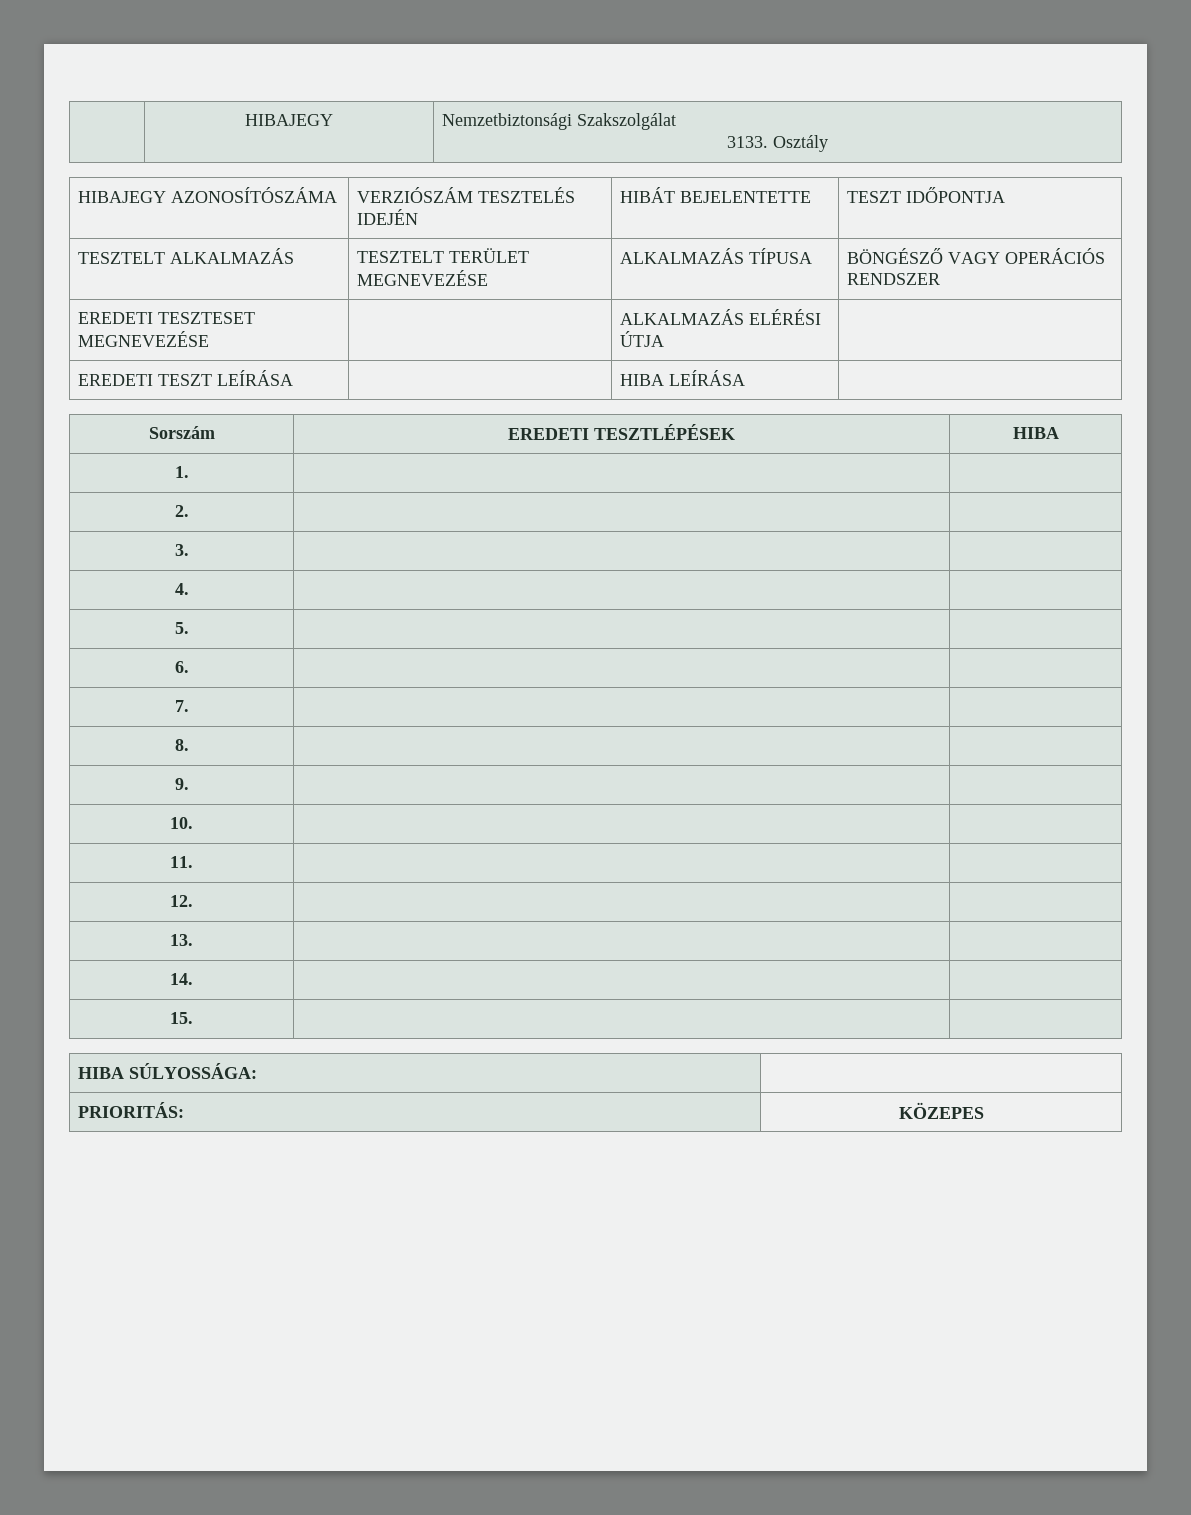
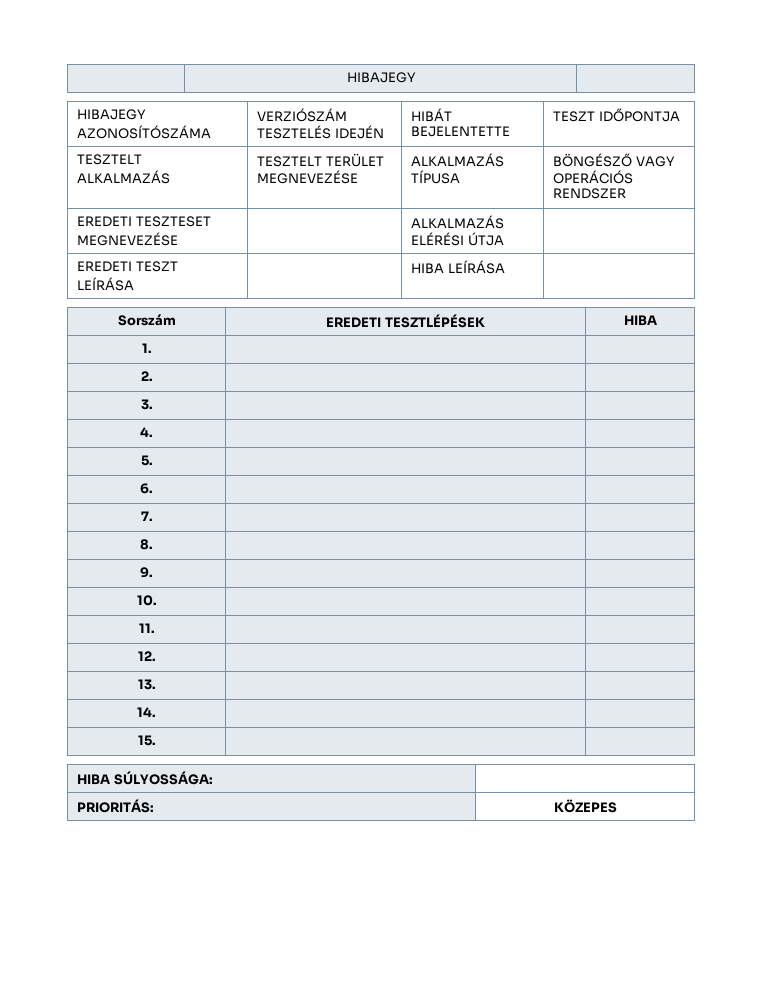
- | HIBAJEGY | Nemzetbiztonsági Szakszolgálat
- 3133. Osztály
+ | HIBAJEGY |

